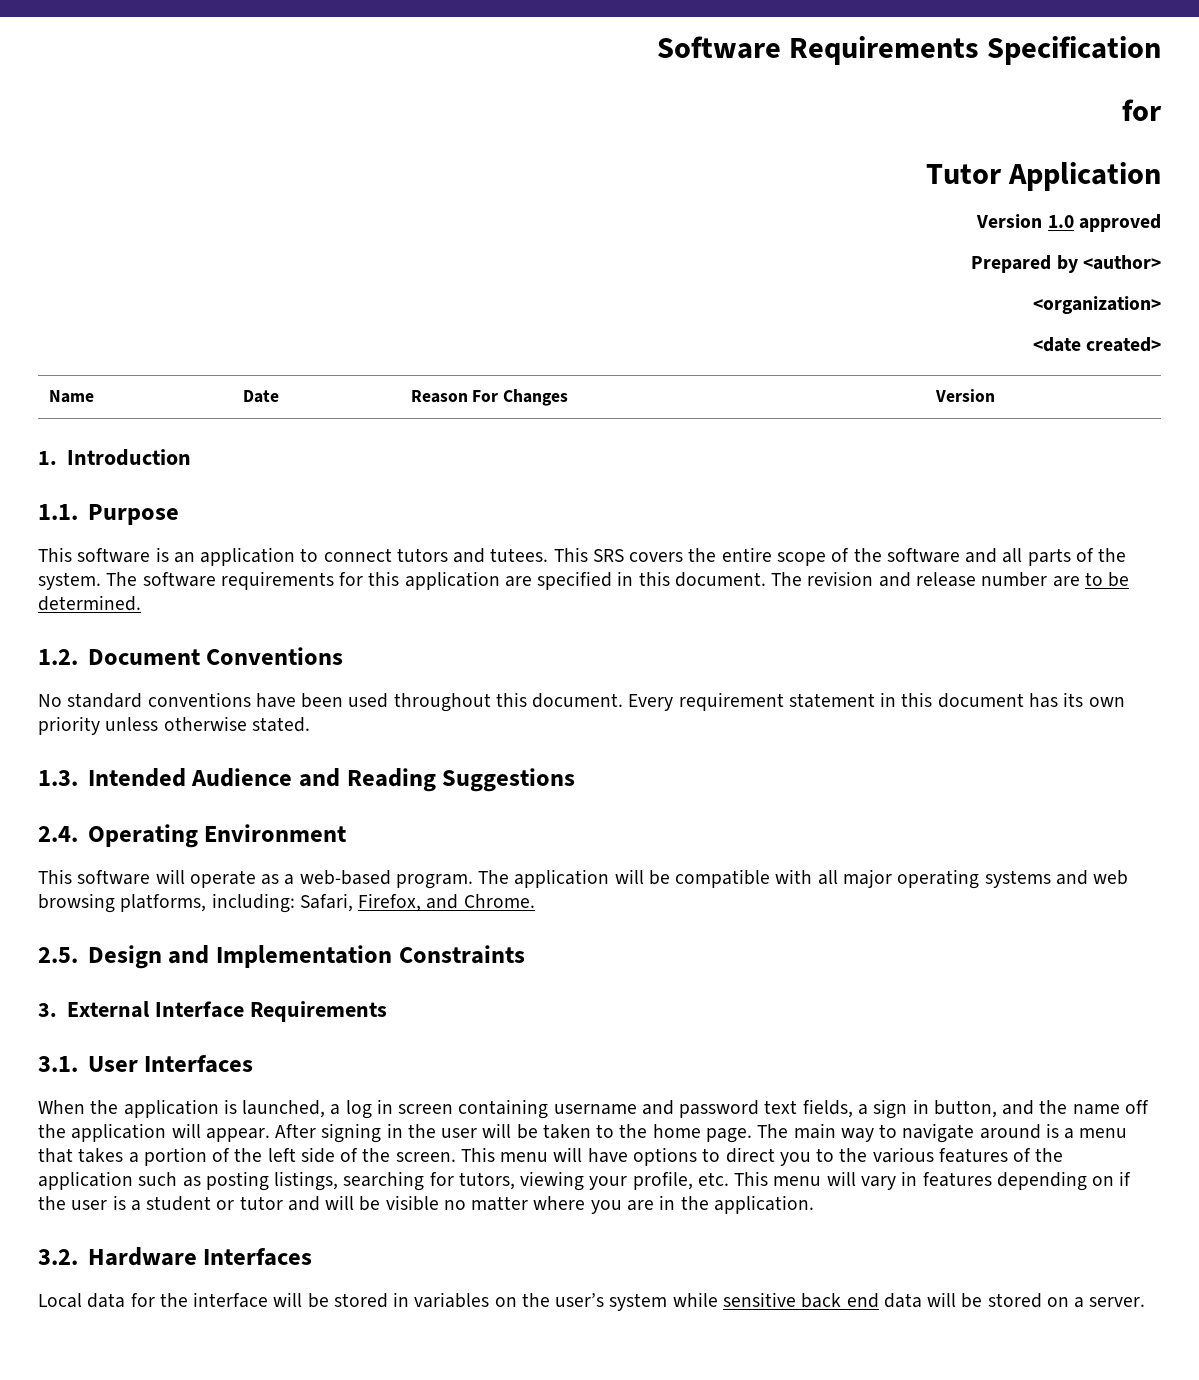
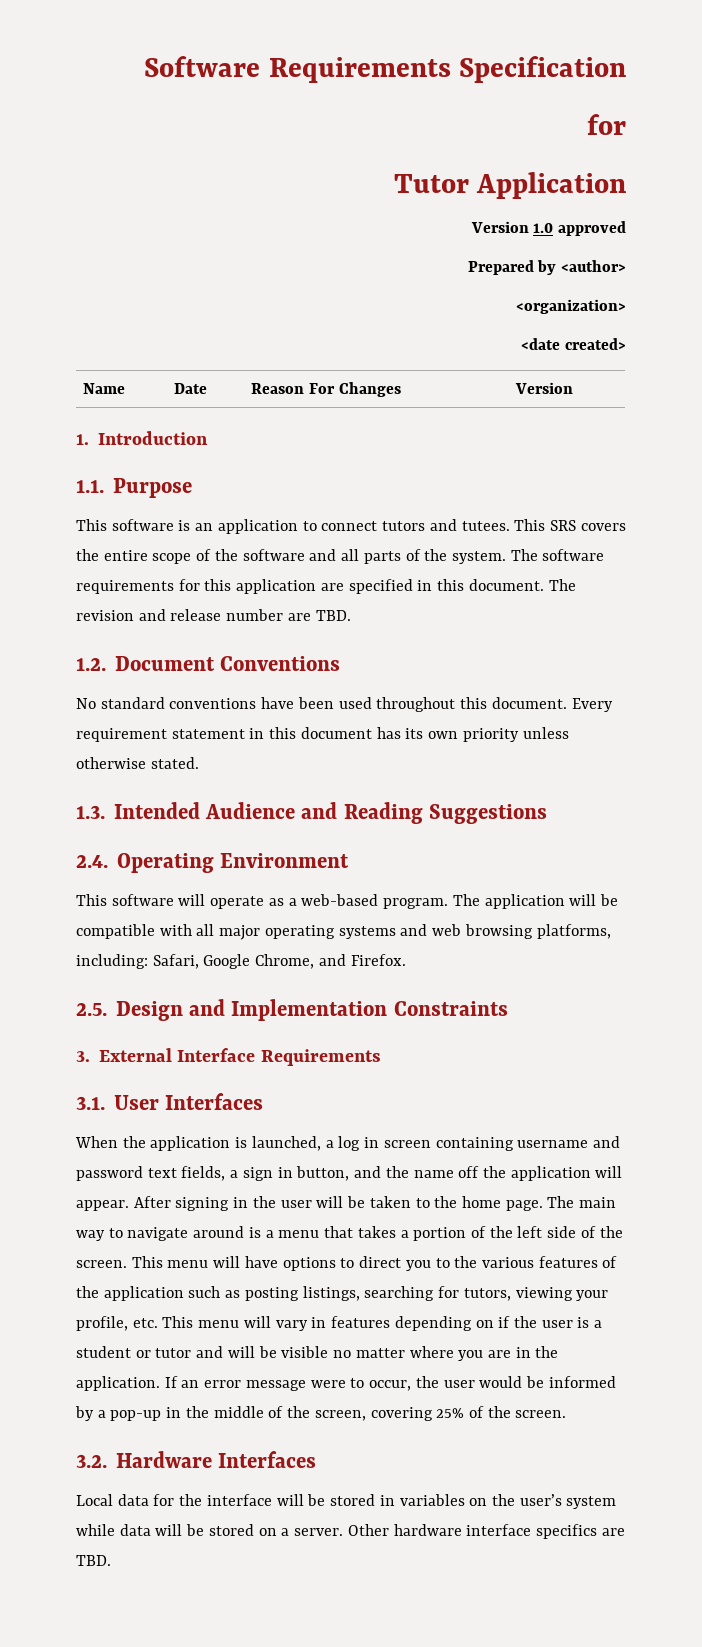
- The revision and release number are to be determined.
+ The revision and release number are TBD.
- The application will be compatible with all major operating systems and web browsing platforms, including: Safari, Firefox, and Chrome.
+ The application will be compatible with all major operating systems and web browsing platforms, including: Safari, Google Chrome, and Firefox.
+ If an error message were to occur, the user would be informed by a pop-up in the middle of the screen, covering 25% of the screen.
- Local data for the interface will be stored in variables on the user’s system while sensitive back end data will be stored on a server.
+ Local data for the interface will be stored in variables on the user’s system while data will be stored on a server.
+ Other hardware interface specifics are TBD.

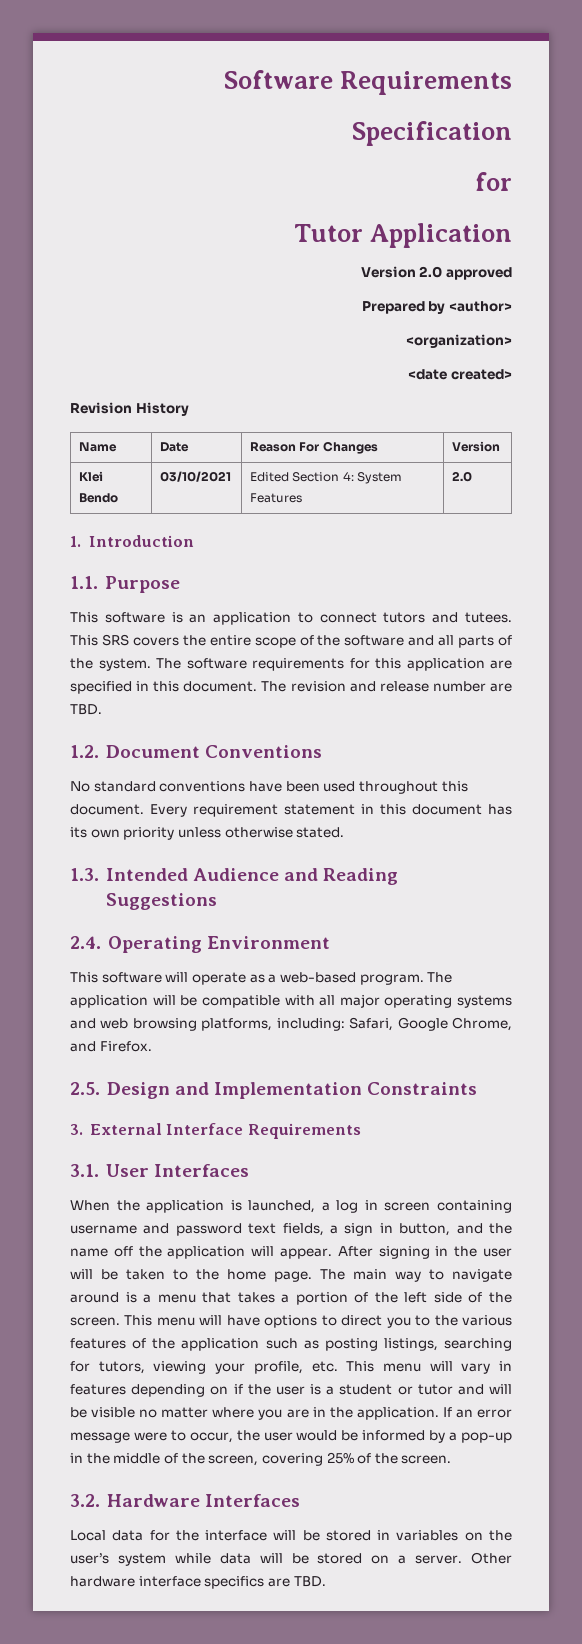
- Software Requirements Specification
+ Software Requirements
+ Specification
- Version 1.0 approved
+ Version 2.0 approved
+ Revision History
+ Klei Bendo | 03/10/2021 | Edited Section 4: System Features | 2.0

